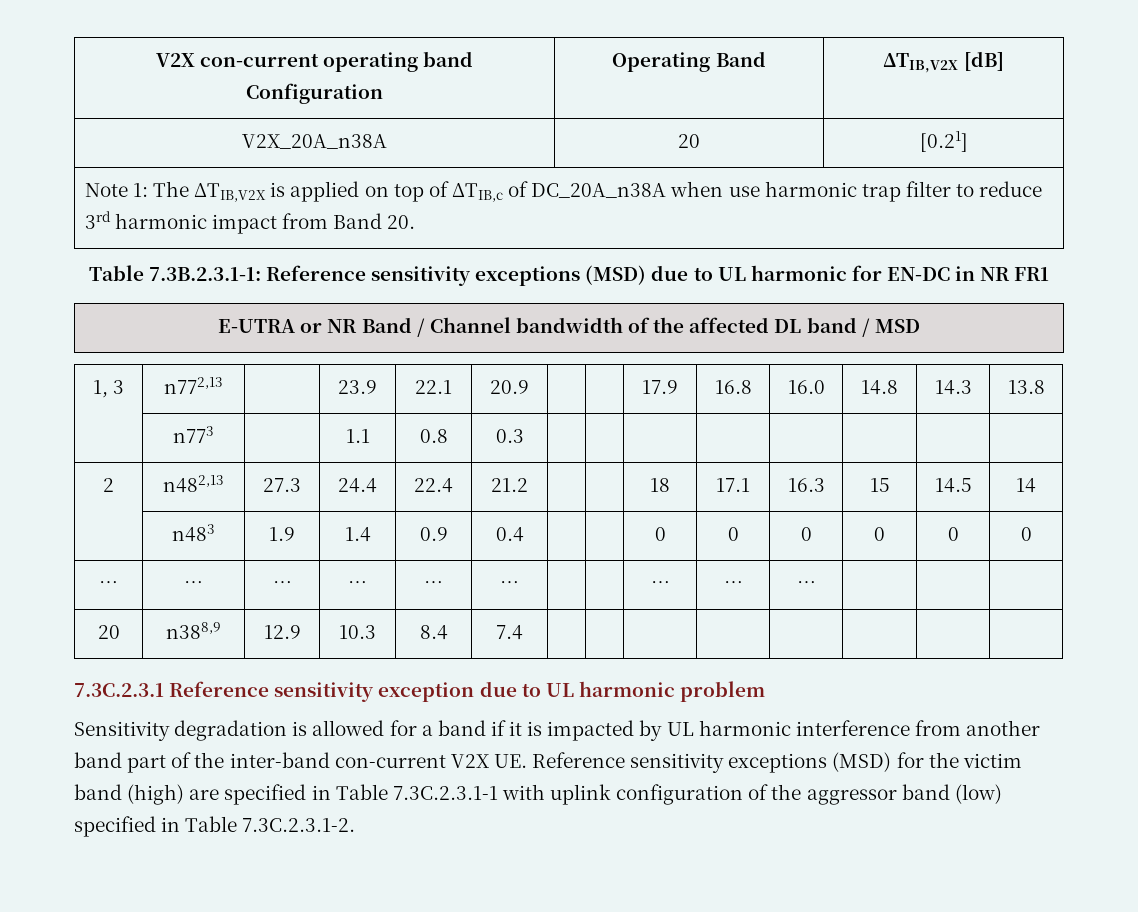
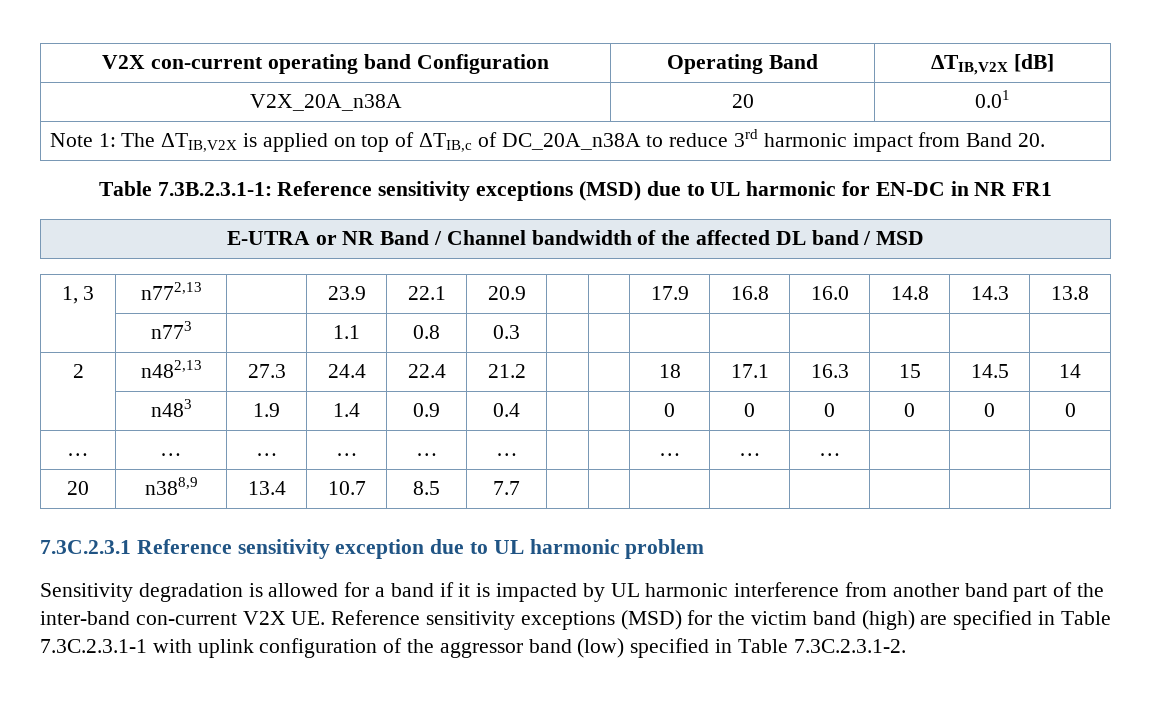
- V2X_20A_n38A | 20 | [0.21]
+ V2X_20A_n38A | 20 | 0.01
- Note 1: The ΔTIB,V2X is applied on top of ΔTIB,c of DC_20A_n38A when use harmonic trap filter to reduce 3rd harmonic impact from Band 20.
+ Note 1: The ΔTIB,V2X is applied on top of ΔTIB,c of DC_20A_n38A to reduce 3rd harmonic impact from Band 20.
- 20 | n388,9 | 12.9 | 10.3 | 8.4 | 7.4 | | | | | | | |
+ 20 | n388,9 | 13.4 | 10.7 | 8.5 | 7.7 | | | | | | | |

